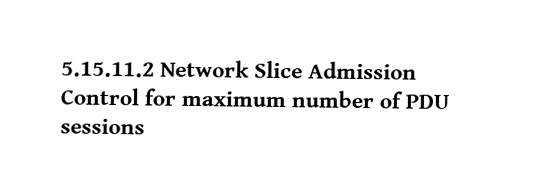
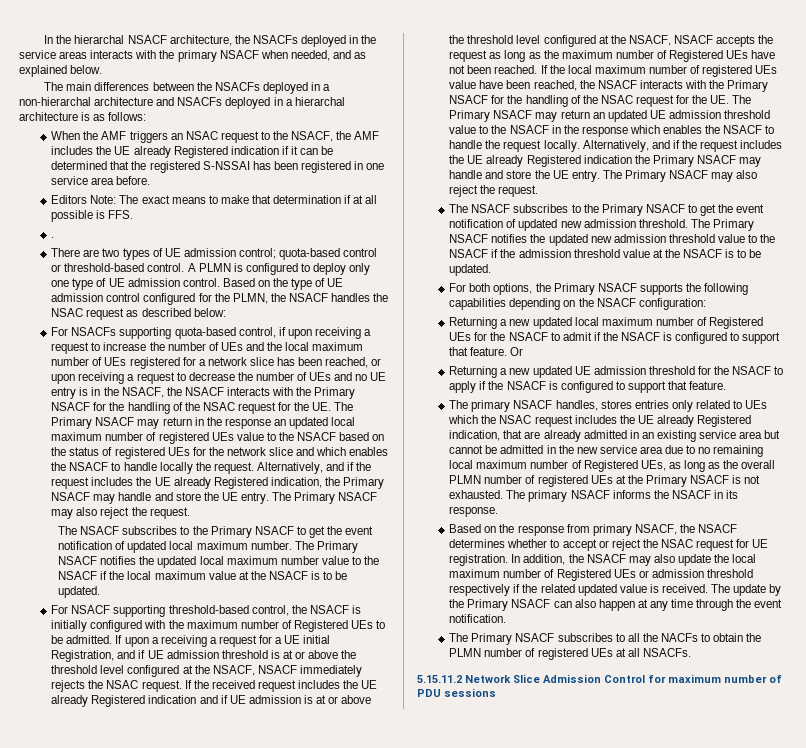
+ In the hierarchal NSACF architecture, the NSACFs deployed in the service areas interacts with the primary NSACF when needed, and as explained below.
+ The main differences between the NSACFs deployed in a non-hierarchal architecture and NSACFs deployed in a hierarchal architecture is as follows:
+ When the AMF triggers an NSAC request to the NSACF, the AMF includes the UE already Registered indication if it can be determined that the registered S-NSSAI has been registered in one service area before.
+ Editors Note: The exact means to make that determination if at all possible is FFS.
+ .
+ There are two types of UE admission control; quota-based control or threshold-based control. A PLMN is configured to deploy only one type of UE admission control. Based on the type of UE admission control configured for the PLMN, the NSACF handles the NSAC request as described below:
+ For NSACFs supporting quota-based control, if upon receiving a request to increase the number of UEs and the local maximum number of UEs registered for a network slice has been reached, or upon receiving a request to decrease the number of UEs and no UE entry is in the NSACF, the NSACF interacts with the Primary NSACF for the handling of the NSAC request for the UE. The Primary NSACF may return in the response an updated local maximum number of registered UEs value to the NSACF based on the status of registered UEs for the network slice and which enables the NSACF to handle locally the request. Alternatively, and if the request includes the UE already Registered indication, the Primary NSACF may handle and store the UE entry. The Primary NSACF may also reject the request.
+ The NSACF subscribes to the Primary NSACF to get the event notification of updated local maximum number. The Primary NSACF notifies the updated local maximum number value to the NSACF if the local maximum value at the NSACF is to be updated.
+ For NSACF supporting threshold-based control, the NSACF is initially configured with the maximum number of Registered UEs to be admitted. If upon a receiving a request for a UE initial Registration, and if UE admission threshold is at or above the threshold level configured at the NSACF, NSACF immediately rejects the NSAC request. If the received request includes the UE already Registered indication and if UE admission is at or above the threshold level configured at the NSACF, NSACF accepts the request as long as the maximum number of Registered UEs have not been reached. If the local maximum number of registered UEs value have been reached, the NSACF interacts with the Primary NSACF for the handling of the NSAC request for the UE. The Primary NSACF may return an updated UE admission threshold value to the NSACF in the response which enables the NSACF to handle the request locally. Alternatively, and if the request includes the UE already Registered indication the Primary NSACF may handle and store the UE entry. The Primary NSACF may also reject the request.
+ The NSACF subscribes to the Primary NSACF to get the event notification of updated new admission threshold. The Primary NSACF notifies the updated new admission threshold value to the NSACF if the admission threshold value at the NSACF is to be updated.
+ For both options, the Primary NSACF supports the following capabilities depending on the NSACF configuration:
+ Returning a new updated local maximum number of Registered UEs for the NSACF to admit if the NSACF is configured to support that feature. Or
+ Returning a new updated UE admission threshold for the NSACF to apply if the NSACF is configured to support that feature.
+ The primary NSACF handles, stores entries only related to UEs which the NSAC request includes the UE already Registered indication, that are already admitted in an existing service area but cannot be admitted in the new service area due to no remaining local maximum number of Registered UEs, as long as the overall PLMN number of registered UEs at the Primary NSACF is not exhausted. The primary NSACF informs the NSACF in its response.
+ Based on the response from primary NSACF, the NSACF determines whether to accept or reject the NSAC request for UE registration. In addition, the NSACF may also update the local maximum number of Registered UEs or admission threshold respectively if the related updated value is received. The update by the Primary NSACF can also happen at any time through the event notification.
+ The Primary NSACF subscribes to all the NACFs to obtain the PLMN number of registered UEs at all NSACFs.

